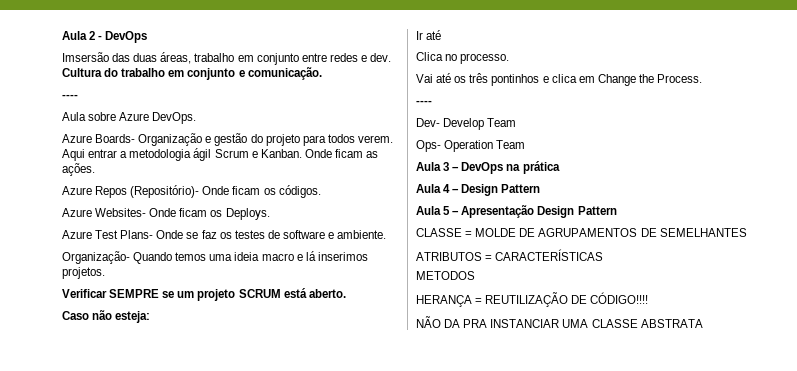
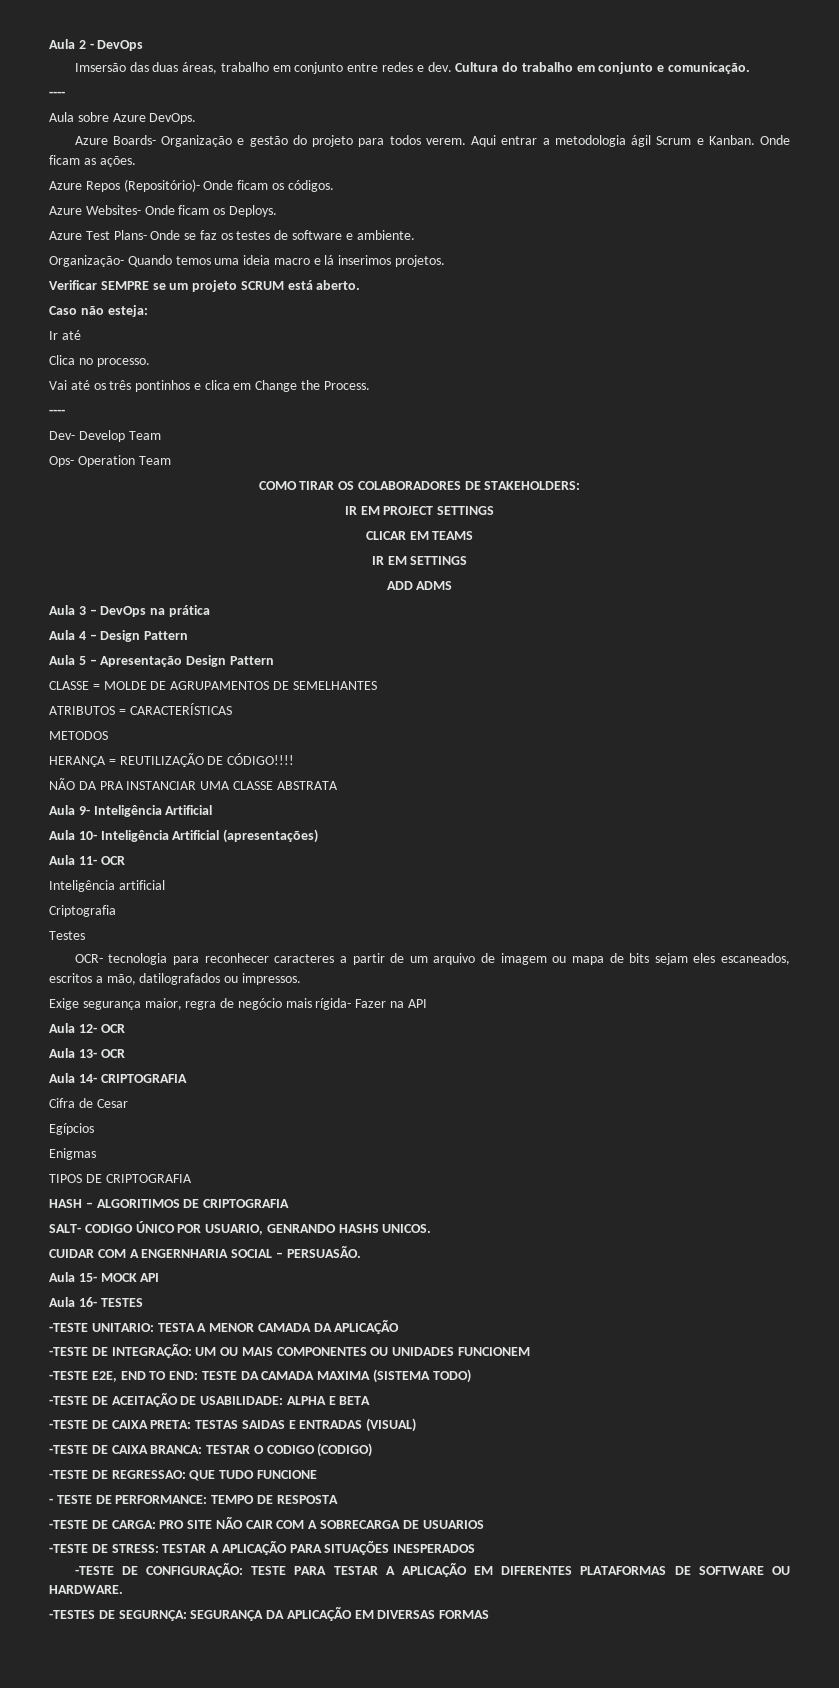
+ COMO TIRAR OS COLABORADORES DE STAKEHOLDERS:
+ IR EM PROJECT SETTINGS
+ CLICAR EM TEAMS
+ IR EM SETTINGS
+ ADD ADMS
+ Aula 9- Inteligência Artificial
+ Aula 10- Inteligência Artificial (apresentações)
+ Aula 11- OCR
+ Inteligência artificial
+ Criptografia
+ Testes
+ OCR- tecnologia para reconhecer caracteres a partir de um arquivo de imagem ou mapa de bits sejam eles escaneados, escritos a mão, datilografados ou impressos.
+ Exige segurança maior, regra de negócio mais rígida- Fazer na API
+ Aula 12- OCR
+ Aula 13- OCR
+ Aula 14- CRIPTOGRAFIA
+ Cifra de Cesar
+ Egípcios
+ Enigmas
+ TIPOS DE CRIPTOGRAFIA
+ HASH – ALGORITIMOS DE CRIPTOGRAFIA
+ SALT- CODIGO ÚNICO POR USUARIO, GENRANDO HASHS UNICOS.
+ CUIDAR COM A ENGERNHARIA SOCIAL – PERSUASÃO.
+ Aula 15- MOCK API
+ Aula 16- TESTES
+ -TESTE UNITARIO: TESTA A MENOR CAMADA DA APLICAÇÃO
+ -TESTE DE INTEGRAÇÃO: UM OU MAIS COMPONENTES OU UNIDADES FUNCIONEM
+ -TESTE E2E, END TO END: TESTE DA CAMADA MAXIMA (SISTEMA TODO)
+ -TESTE DE ACEITAÇÃO DE USABILIDADE: ALPHA E BETA
+ -TESTE DE CAIXA PRETA: TESTAS SAIDAS E ENTRADAS (VISUAL)
+ -TESTE DE CAIXA BRANCA: TESTAR O CODIGO (CODIGO)
+ -TESTE DE REGRESSAO: QUE TUDO FUNCIONE
+ - TESTE DE PERFORMANCE: TEMPO DE RESPOSTA
+ -TESTE DE CARGA: PRO SITE NÃO CAIR COM A SOBRECARGA DE USUARIOS
+ -TESTE DE STRESS: TESTAR A APLICAÇÃO PARA SITUAÇÕES INESPERADOS
+ -TESTE DE CONFIGURAÇÃO: TESTE PARA TESTAR A APLICAÇÃO EM DIFERENTES PLATAFORMAS DE SOFTWARE OU HARDWARE.
+ -TESTES DE SEGURNÇA: SEGURANÇA DA APLICAÇÃO EM DIVERSAS FORMAS

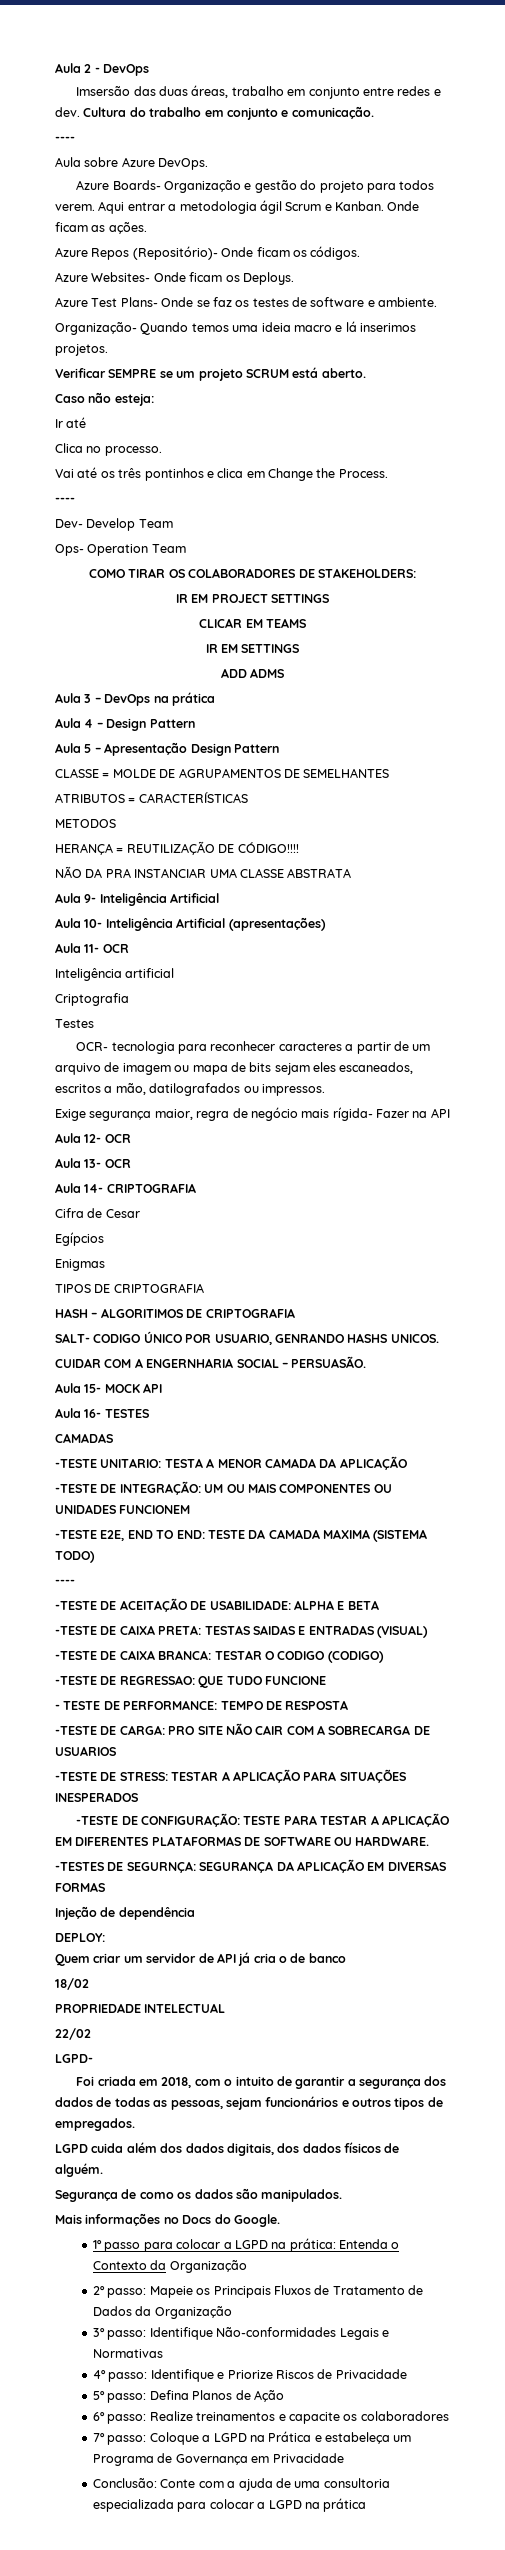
+ CAMADAS
  -TESTE E2E, END TO END: TESTE DA CAMADA MAXIMA (SISTEMA TODO)
+ ----
+ Injeção de dependência
+ DEPLOY:
+ Quem criar um servidor de API já cria o de banco
+ 18/02
+ PROPRIEDADE INTELECTUAL
+ 22/02
+ LGPD-
+ Foi criada em 2018, com o intuito de garantir a segurança dos dados de todas as pessoas, sejam funcionários e outros tipos de empregados.
+ LGPD cuida além dos dados digitais, dos dados físicos de alguém.
+ Segurança de como os dados são manipulados.
+ Mais informações no Docs do Google.
+ 1º passo para colocar a LGPD na prática: Entenda o Contexto da Organização
+ 2º passo: Mapeie os Principais Fluxos de Tratamento de Dados da Organização
+ 3º passo: Identifique Não-conformidades Legais e Normativas
+ 4º passo: Identifique e Priorize Riscos de Privacidade
+ 5º passo: Defina Planos de Ação
+ 6º passo: Realize treinamentos e capacite os colaboradores
+ 7º passo: Coloque a LGPD na Prática e estabeleça um Programa de Governança em Privacidade
+ Conclusão: Conte com a ajuda de uma consultoria especializada para colocar a LGPD na prática

